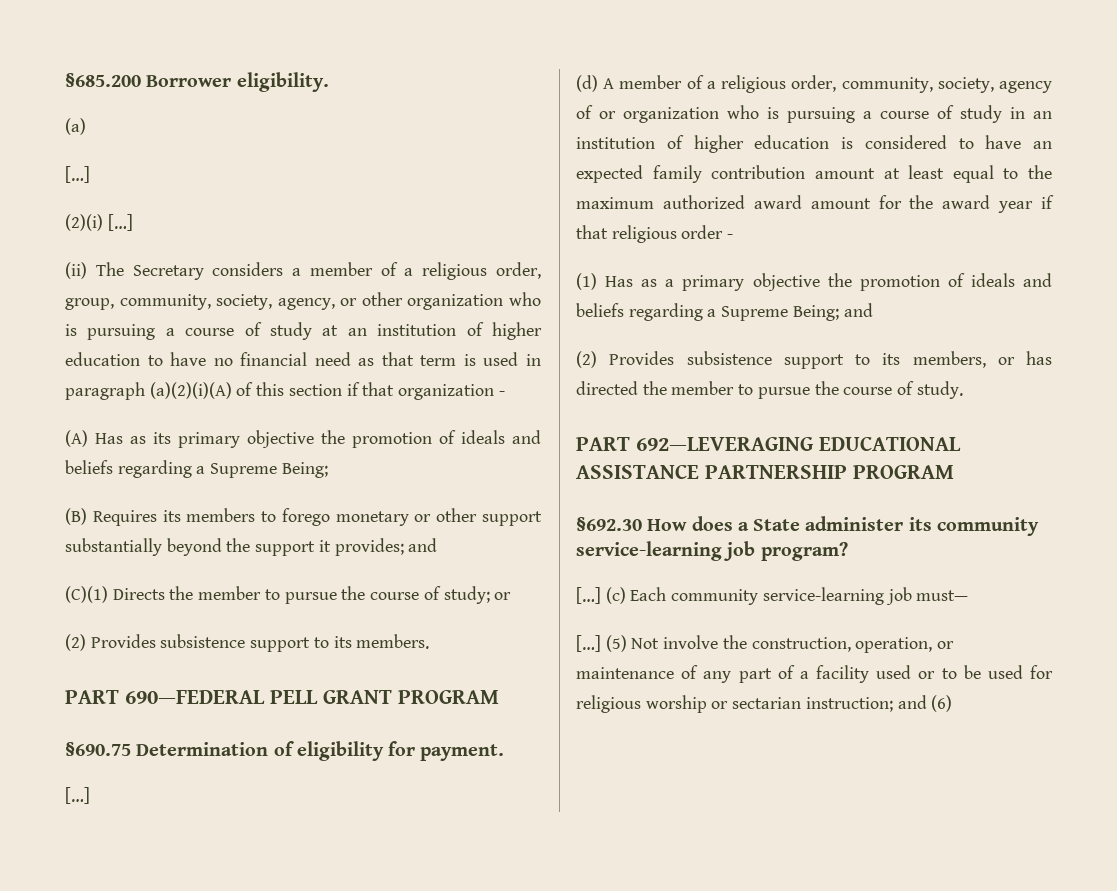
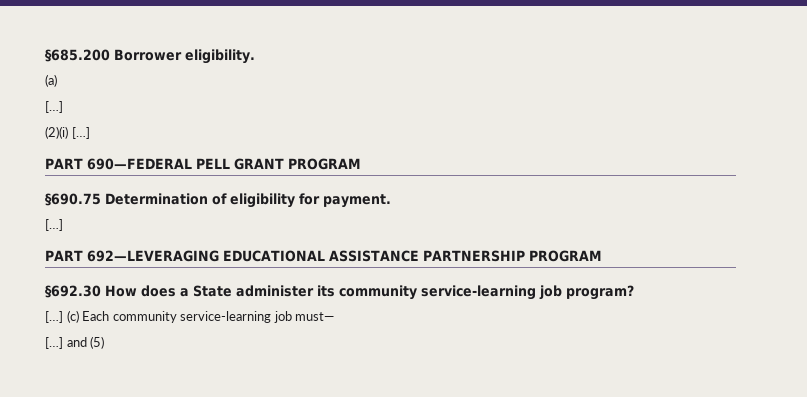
- (ii) The Secretary considers a member of a religious order, group, community, society, agency, or other organization who is pursuing a course of study at an institution of higher education to have no financial need as that term is used in paragraph (a)(2)(i)(A) of this section if that organization -
- (A) Has as its primary objective the promotion of ideals and beliefs regarding a Supreme Being;
- (B) Requires its members to forego monetary or other support substantially beyond the support it provides; and
- (C)(1) Directs the member to pursue the course of study; or
- (2) Provides subsistence support to its members.
- (d) A member of a religious order, community, society, agency of or organization who is pursuing a course of study in an institution of higher education is considered to have an expected family contribution amount at least equal to the maximum authorized award amount for the award year if that religious order -
- (1) Has as a primary objective the promotion of ideals and beliefs regarding a Supreme Being; and
- (2) Provides subsistence support to its members, or has directed the member to pursue the course of study.
- […] (5) Not involve the construction, operation, or maintenance of any part of a facility used or to be used for religious worship or sectarian instruction; and (6)
+ […] and (5)

